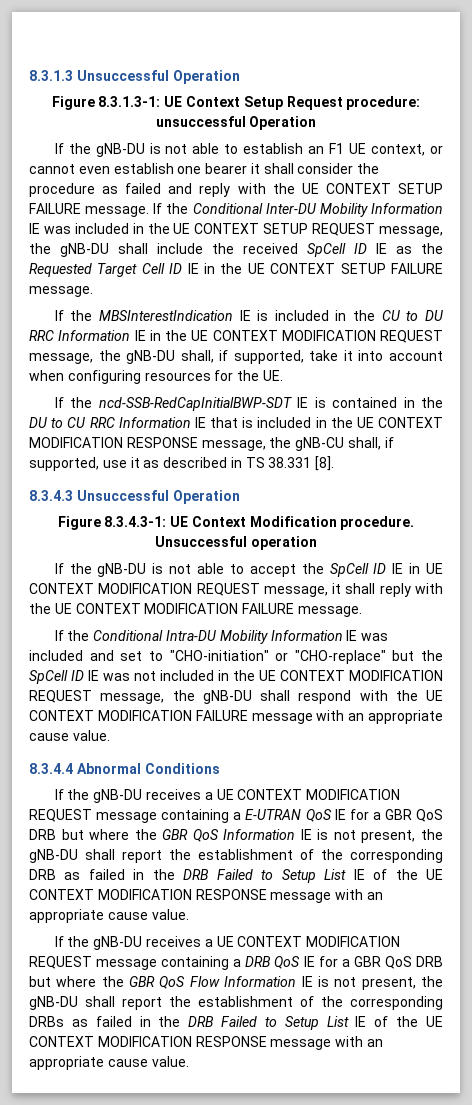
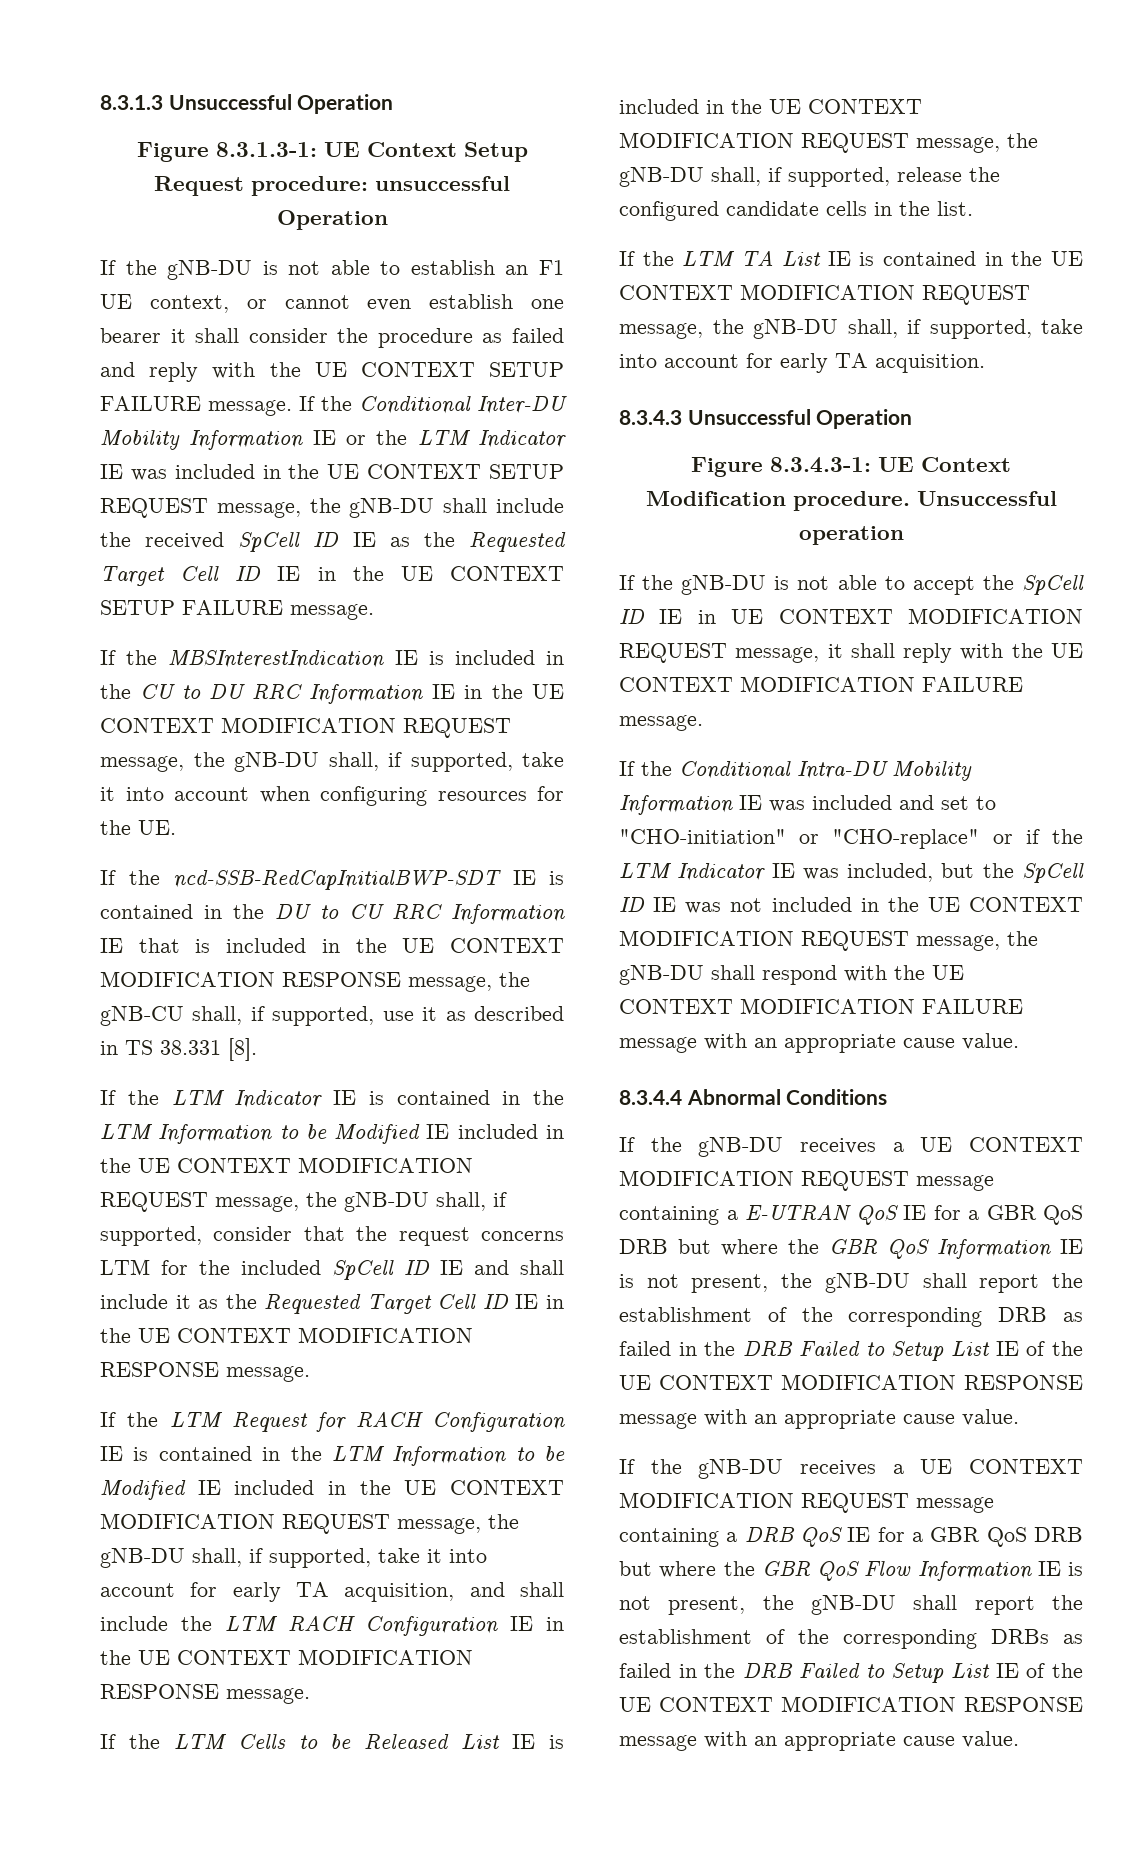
- If the Conditional Inter-DU Mobility Information IE was included in the UE CONTEXT SETUP REQUEST message, the gNB-DU shall include the received SpCell ID IE as the Requested Target Cell ID IE in the UE CONTEXT SETUP FAILURE message.
+ If the Conditional Inter-DU Mobility Information IE or the LTM Indicator IE was included in the UE CONTEXT SETUP REQUEST message, the gNB-DU shall include the received SpCell ID IE as the Requested Target Cell ID IE in the UE CONTEXT SETUP FAILURE message.
+ If the LTM Indicator IE is contained in the LTM Information to be Modified IE included in the UE CONTEXT MODIFICATION REQUEST message, the gNB-DU shall, if supported, consider that the request concerns LTM for the included SpCell ID IE and shall include it as the Requested Target Cell ID IE in the UE CONTEXT MODIFICATION RESPONSE message.
+ If the LTM Request for RACH Configuration IE is contained in the LTM Information to be Modified IE included in the UE CONTEXT MODIFICATION REQUEST message, the gNB-DU shall, if supported, take it into account for early TA acquisition, and shall include the LTM RACH Configuration IE in the UE CONTEXT MODIFICATION RESPONSE message.
+ If the LTM Cells to be Released List IE is included in the UE CONTEXT MODIFICATION REQUEST message, the gNB-DU shall, if supported, release the configured candidate cells in the list.
+ If the LTM TA List IE is contained in the UE CONTEXT MODIFICATION REQUEST message, the gNB-DU shall, if supported, take into account for early TA acquisition.
- If the Conditional Intra-DU Mobility Information IE was included and set to "CHO-initiation" or "CHO-replace" but the SpCell ID IE was not included in the UE CONTEXT MODIFICATION REQUEST message, the gNB-DU shall respond with the UE CONTEXT MODIFICATION FAILURE message with an appropriate cause value.
+ If the Conditional Intra-DU Mobility Information IE was included and set to "CHO-initiation" or "CHO-replace" or if the LTM Indicator IE was included, but the SpCell ID IE was not included in the UE CONTEXT MODIFICATION REQUEST message, the gNB-DU shall respond with the UE CONTEXT MODIFICATION FAILURE message with an appropriate cause value.

